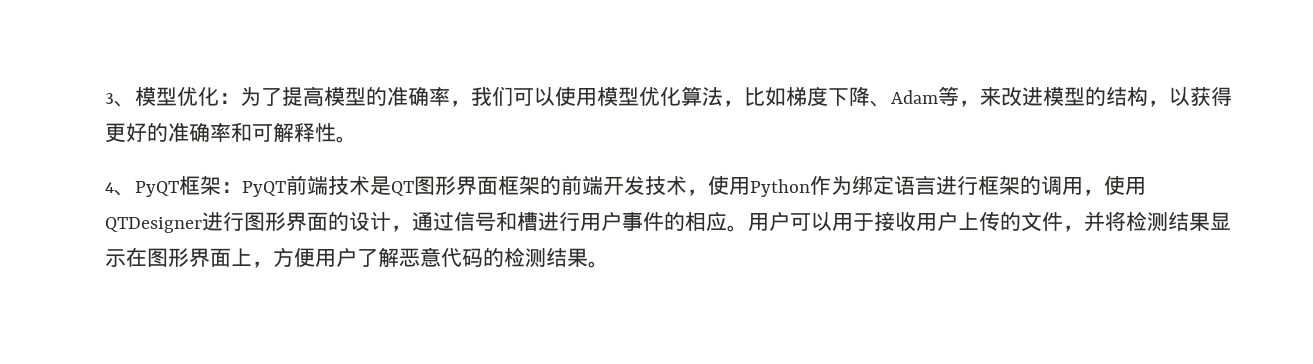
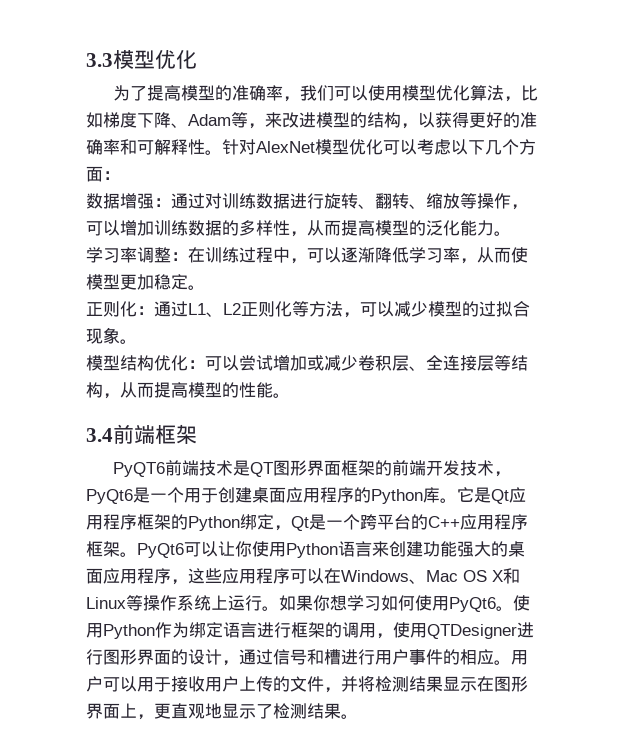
- 3、模型优化：为了提高模型的准确率，我们可以使用模型优化算法，比如梯度下降、Adam等，来改进模型的结构，以获得更好的准确率和可解释性。
- 4、PyQT框架：PyQT前端技术是QT图形界面框架的前端开发技术，使用Python作为绑定语言进行框架的调用，使用QTDesigner进行图形界面的设计，通过信号和槽进行用户事件的相应。
+ 3.3模型优化
+ 为了提高模型的准确率，我们可以使用模型优化算法，比如梯度下降、Adam等，来改进模型的结构，以获得更好的准确率和可解释性。针对AlexNet模型优化可以考虑以下几个方面：
+ 数据增强：通过对训练数据进行旋转、翻转、缩放等操作，可以增加训练数据的多样性，从而提高模型的泛化能力。
+ 学习率调整：在训练过程中，可以逐渐降低学习率，从而使模型更加稳定。
+ 正则化：通过L1、L2正则化等方法，可以减少模型的过拟合现象。
+ 模型结构优化：可以尝试增加或减少卷积层、全连接层等结构，从而提高模型的性能。
+ 3.4前端框架
+ PyQT6前端技术是QT图形界面框架的前端开发技术，PyQt6是一个用于创建桌面应用程序的Python库。它是Qt应用程序框架的Python绑定，Qt是一个跨平台的C++应用程序框架。PyQt6可以让你使用Python语言来创建功能强大的桌面应用程序，这些应用程序可以在Windows、Mac OS X和Linux等操作系统上运行。如果你想学习如何使用PyQt6。使用Python作为绑定语言进行框架的调用，使用QTDesigner进行图形界面的设计，通过信号和槽进行用户事件的相应。
- 用户可以用于接收用户上传的文件，并将检测结果显示在图形界面上，方便用户了解恶意代码的检测结果。
+ 用户可以用于接收用户上传的文件，并将检测结果显示在图形界面上，更直观地显示了检测结果。

